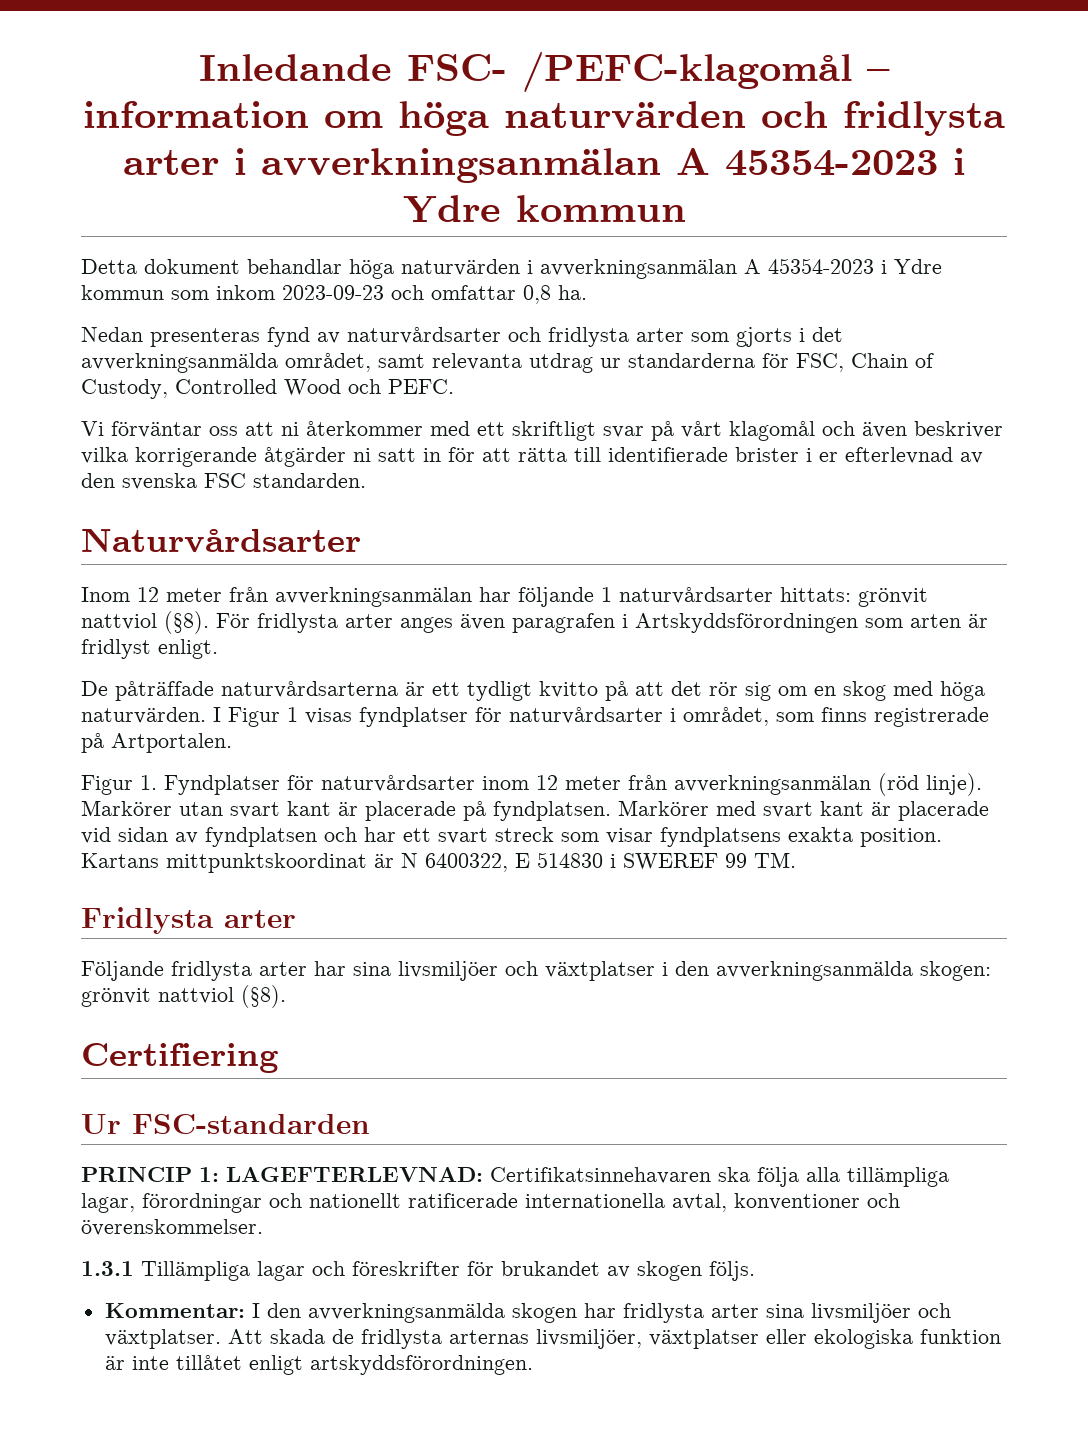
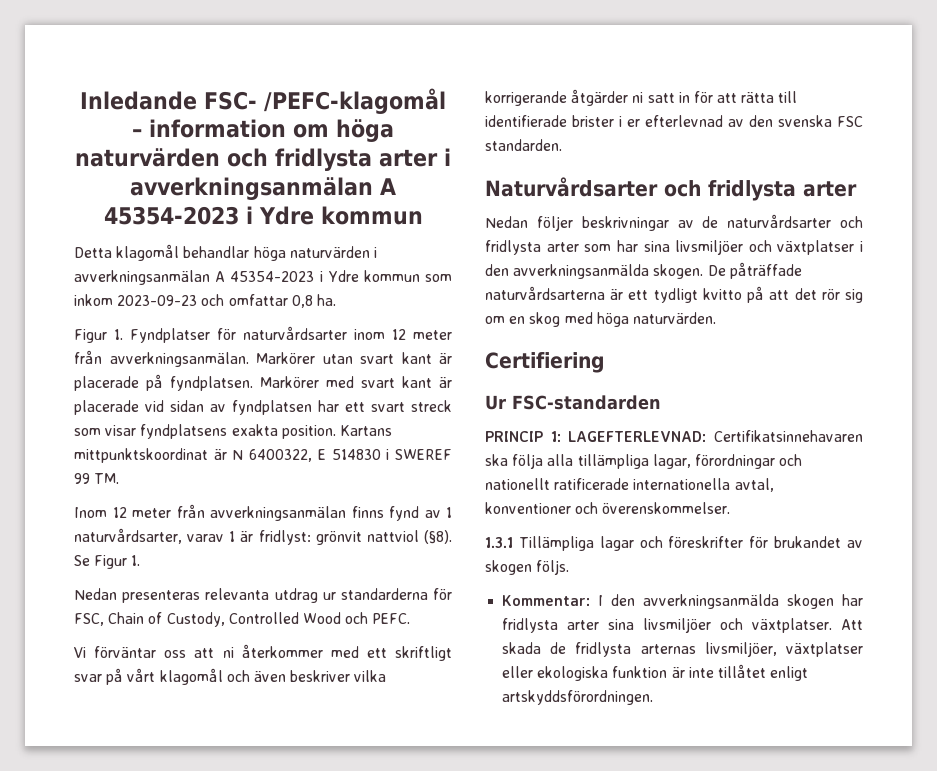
- Detta dokument behandlar höga naturvärden i avverkningsanmälan A 45354-2023 i Ydre kommun som inkom 2023-09-23 och omfattar 0,8 ha.
+ Detta klagomål behandlar höga naturvärden i avverkningsanmälan A 45354-2023 i Ydre kommun som inkom 2023-09-23 och omfattar 0,8 ha.
- Nedan presenteras fynd av naturvårdsarter och fridlysta arter som gjorts i det avverkningsanmälda området, samt relevanta utdrag ur standarderna för FSC, Chain of Custody, Controlled Wood och PEFC.
+ Figur 1. Fyndplatser för naturvårdsarter inom 12 meter från avverkningsanmälan. Markörer utan svart kant är placerade på fyndplatsen. Markörer med svart kant är placerade vid sidan av fyndplatsen har ett svart streck som visar fyndplatsens exakta position. Kartans mittpunktskoordinat är N 6400322, E 514830 i SWEREF 99 TM.
+ Inom 12 meter från avverkningsanmälan finns fynd av 1 naturvårdsarter, varav 1 är fridlyst: grönvit nattviol (§8). Se Figur 1.
+ Nedan presenteras relevanta utdrag ur standarderna för FSC, Chain of Custody, Controlled Wood och PEFC.
- Naturvårdsarter
- Inom 12 meter från avverkningsanmälan har följande 1 naturvårdsarter hittats: grönvit nattviol (§8). För fridlysta arter anges även paragrafen i Artskyddsförordningen som arten är fridlyst enligt.
- De påträffade naturvårdsarterna är ett tydligt kvitto på att det rör sig om en skog med höga naturvärden. I Figur 1 visas fyndplatser för naturvårdsarter i området, som finns registrerade på Artportalen.
- Figur 1. Fyndplatser för naturvårdsarter inom 12 meter från avverkningsanmälan (röd linje). Markörer utan svart kant är placerade på fyndplatsen. Markörer med svart kant är placerade vid sidan av fyndplatsen och har ett svart streck som visar fyndplatsens exakta position. Kartans mittpunktskoordinat är N 6400322, E 514830 i SWEREF 99 TM.
- Fridlysta arter
- Följande fridlysta arter har sina livsmiljöer och växtplatser i den avverkningsanmälda skogen: grönvit nattviol (§8).
+ Naturvårdsarter och fridlysta arter
+ Nedan följer beskrivningar av de naturvårdsarter och fridlysta arter som har sina livsmiljöer och växtplatser i den avverkningsanmälda skogen. De påträffade naturvårdsarterna är ett tydligt kvitto på att det rör sig om en skog med höga naturvärden.

